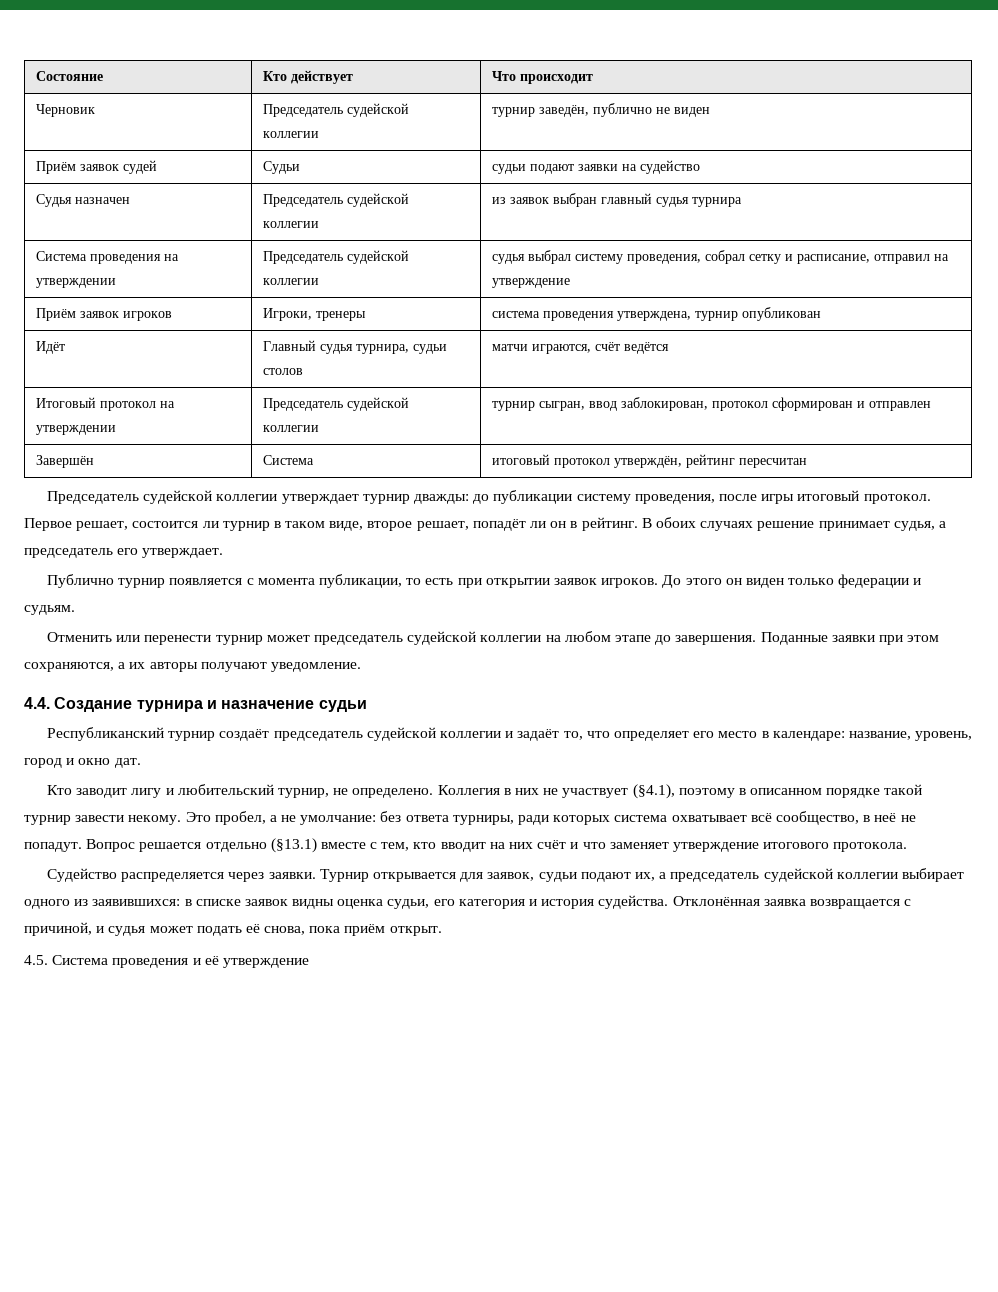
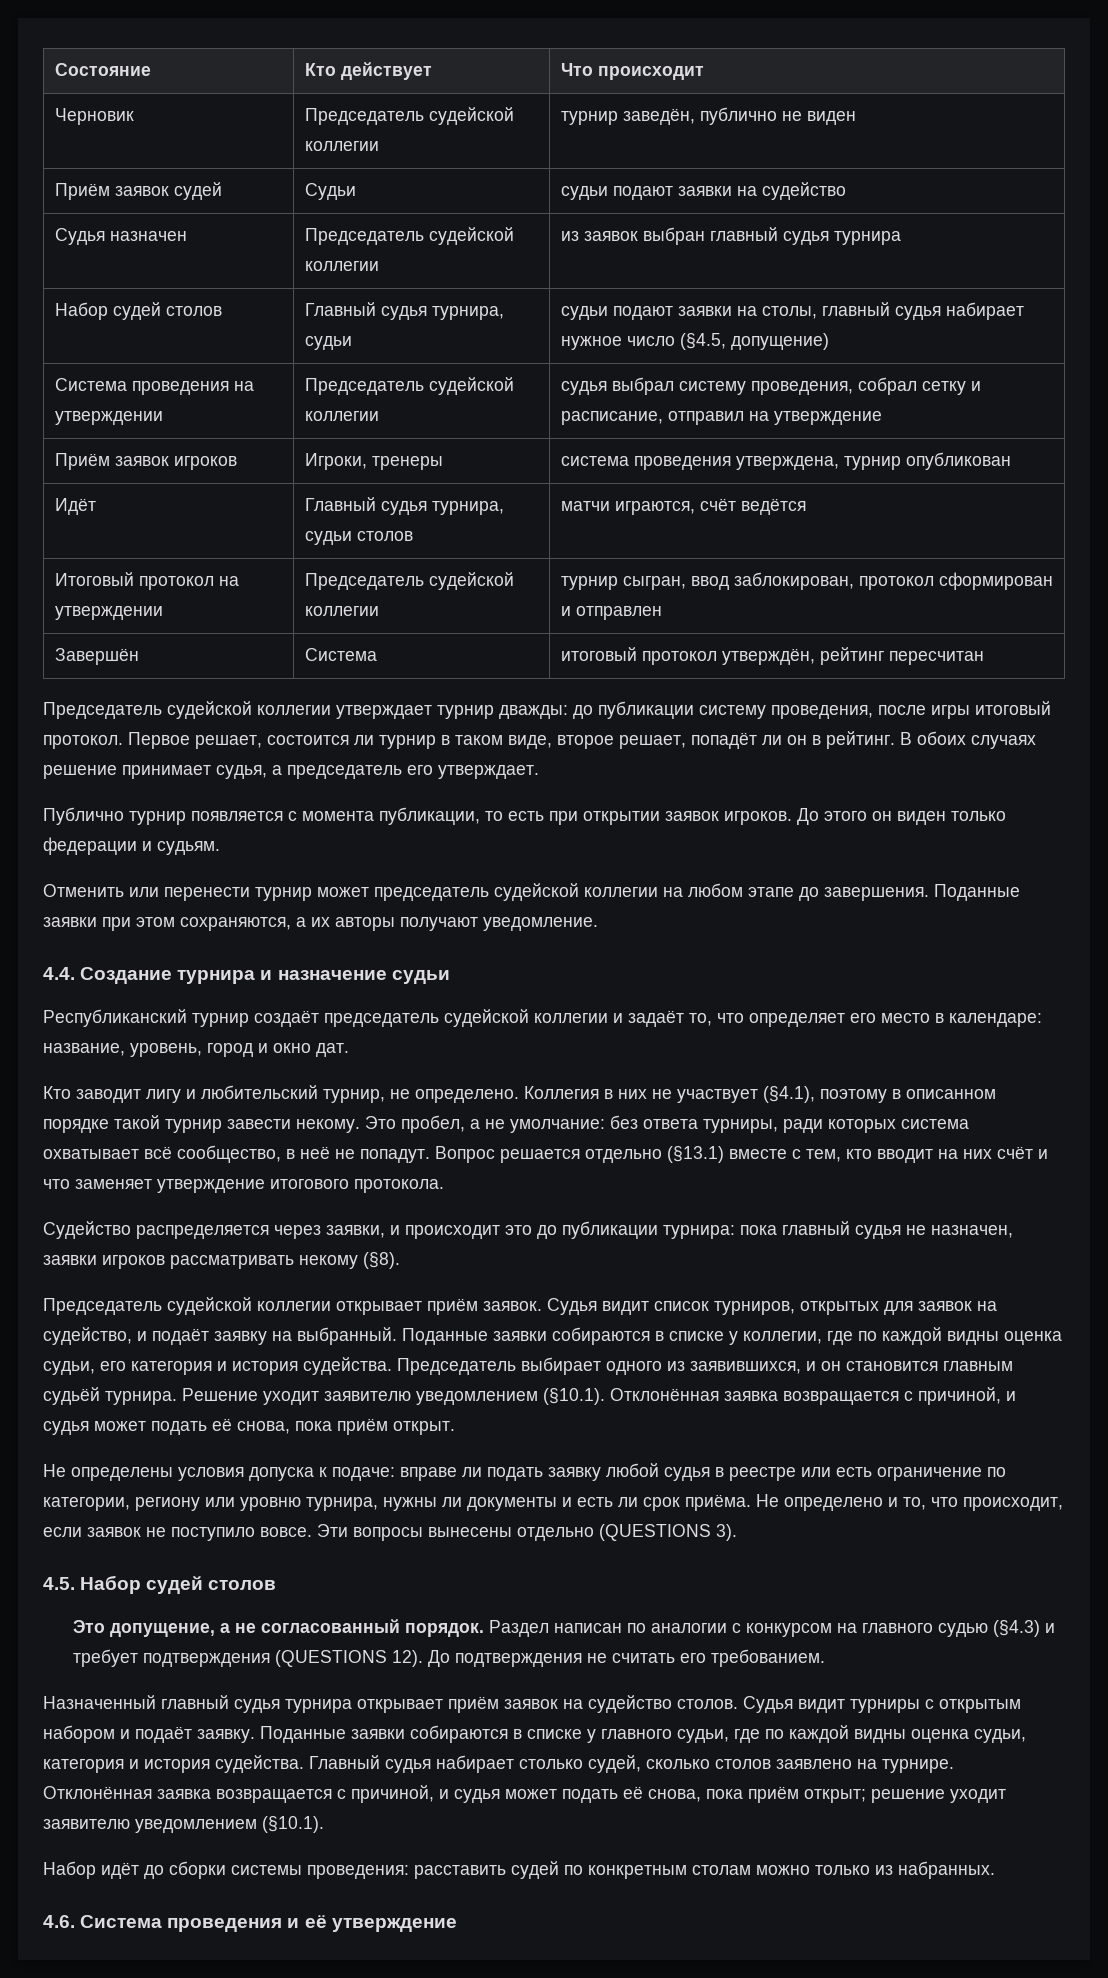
+ Набор судей столов | Главный судья турнира, судьи | судьи подают заявки на столы, главный судья набирает нужное число (§4.5, допущение)
- Судейство распределяется через заявки. Турнир открывается для заявок, судьи подают их, а председатель судейской коллегии выбирает одного из заявившихся: в списке заявок видны оценка судьи, его категория и история судейства.
+ Судейство распределяется через заявки, и происходит это до публикации турнира: пока главный судья не назначен, заявки игроков рассматривать некому (§8).
+ Председатель судейской коллегии открывает приём заявок. Судья видит список турниров, открытых для заявок на судейство, и подаёт заявку на выбранный. Поданные заявки собираются в списке у коллегии, где по каждой видны оценка судьи, его категория и история судейства.
- Отклонённая заявка возвращается с причиной, и судья может подать её снова, пока приём открыт.
+ Председатель выбирает одного из заявившихся, и он становится главным судьёй турнира. Решение уходит заявителю уведомлением (§10.1). Отклонённая заявка возвращается с причиной, и судья может подать её снова, пока приём открыт.
- 4.5. Система проведения и её утверждение
+ Не определены условия допуска к подаче: вправе ли подать заявку любой судья в реестре или есть ограничение по категории, региону или уровню турнира, нужны ли документы и есть ли срок приёма. Не определено и то, что происходит, если заявок не поступило вовсе. Эти вопросы вынесены отдельно (QUESTIONS 3).
+ 4.5. Набор судей столов
+ Это допущение, а не согласованный порядок. Раздел написан по аналогии с конкурсом на главного судью (§4.3) и требует подтверждения (QUESTIONS 12). До подтверждения не считать его требованием.
+ Назначенный главный судья турнира открывает приём заявок на судейство столов. Судья видит турниры с открытым набором и подаёт заявку. Поданные заявки собираются в списке у главного судьи, где по каждой видны оценка судьи, категория и история судейства. Главный судья набирает столько судей, сколько столов заявлено на турнире. Отклонённая заявка возвращается с причиной, и судья может подать её снова, пока приём открыт; решение уходит заявителю уведомлением (§10.1).
+ Набор идёт до сборки системы проведения: расставить судей по конкретным столам можно только из набранных.
+ 4.6. Система проведения и её утверждение

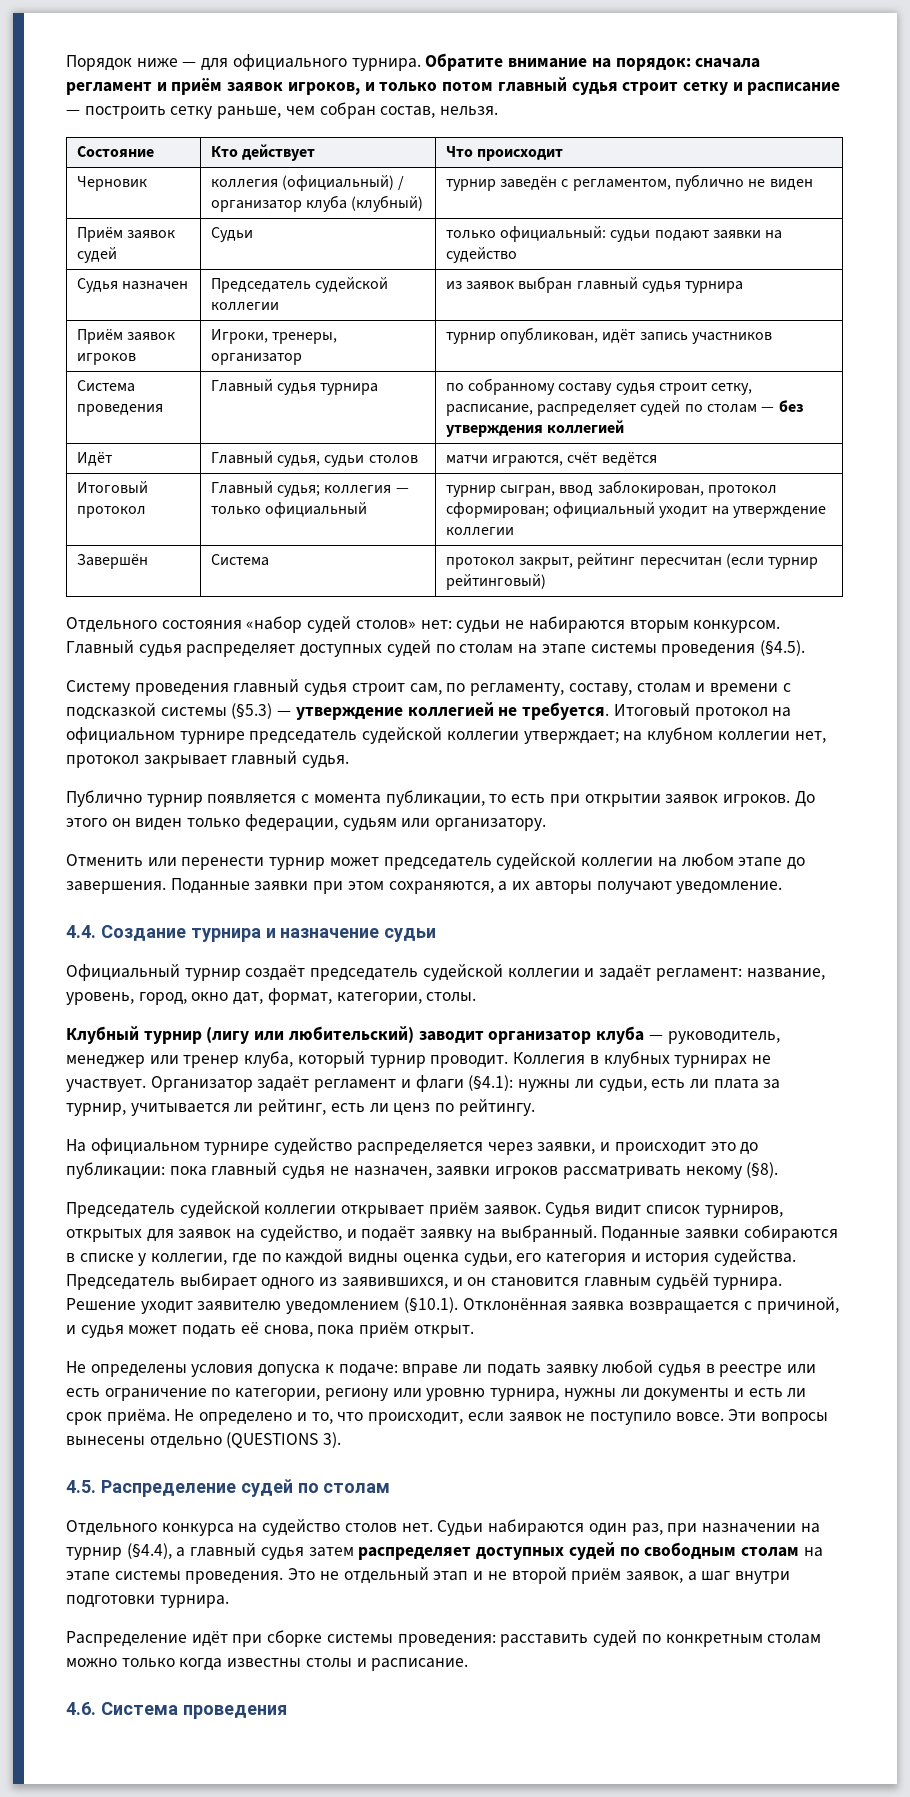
+ Порядок ниже — для официального турнира. Обратите внимание на порядок: сначала регламент и приём заявок игроков, и только потом главный судья строит сетку и расписание — построить сетку раньше, чем собран состав, нельзя.
- Черновик | Председатель судейской коллегии | турнир заведён, публично не виден
+ Черновик | коллегия (официальный) / организатор клуба (клубный) | турнир заведён с регламентом, публично не виден
- Приём заявок судей | Судьи | судьи подают заявки на судейство
+ Приём заявок судей | Судьи | только официальный: судьи подают заявки на судейство
- Набор судей столов | Главный судья турнира, судьи | судьи подают заявки на столы, главный судья набирает нужное число (§4.5, допущение)
- Система проведения на утверждении | Председатель судейской коллегии | судья выбрал систему проведения, собрал сетку и расписание, отправил на утверждение
- Приём заявок игроков | Игроки, тренеры | система проведения утверждена, турнир опубликован
+ Приём заявок игроков | Игроки, тренеры, организатор | турнир опубликован, идёт запись участников
+ Система проведения | Главный судья турнира | по собранному составу судья строит сетку, расписание, распределяет судей по столам — без утверждения коллегией
- Идёт | Главный судья турнира, судьи столов | матчи играются, счёт ведётся
+ Идёт | Главный судья, судьи столов | матчи играются, счёт ведётся
- Итоговый протокол на утверждении | Председатель судейской коллегии | турнир сыгран, ввод заблокирован, протокол сформирован и отправлен
+ Итоговый протокол | Главный судья; коллегия — только официальный | турнир сыгран, ввод заблокирован, протокол сформирован; официальный уходит на утверждение коллегии
- Завершён | Система | итоговый протокол утверждён, рейтинг пересчитан
- Председатель судейской коллегии утверждает турнир дважды: до публикации систему проведения, после игры итоговый протокол. Первое решает, состоится ли турнир в таком виде, второе решает, попадёт ли он в рейтинг. В обоих случаях решение принимает судья, а председатель его утверждает.
+ Завершён | Система | протокол закрыт, рейтинг пересчитан (если турнир рейтинговый)
+ Отдельного состояния «набор судей столов» нет: судьи не набираются вторым конкурсом. Главный судья распределяет доступных судей по столам на этапе системы проведения (§4.5).
+ Систему проведения главный судья строит сам, по регламенту, составу, столам и времени с подсказкой системы (§5.3) — утверждение коллегией не требуется. Итоговый протокол на официальном турнире председатель судейской коллегии утверждает; на клубном коллегии нет, протокол закрывает главный судья.
- До этого он виден только федерации и судьям.
+ До этого он виден только федерации, судьям или организатору.
- Республиканский турнир создаёт председатель судейской коллегии и задаёт то, что определяет его место в календаре: название, уровень, город и окно дат.
- Кто заводит лигу и любительский турнир, не определено. Коллегия в них не участвует (§4.1), поэтому в описанном порядке такой турнир завести некому. Это пробел, а не умолчание: без ответа турниры, ради которых система охватывает всё сообщество, в неё не попадут. Вопрос решается отдельно (§13.1) вместе с тем, кто вводит на них счёт и что заменяет утверждение итогового протокола.
- Судейство распределяется через заявки, и происходит это до публикации турнира: пока главный судья не назначен, заявки игроков рассматривать некому (§8).
+ Официальный турнир создаёт председатель судейской коллегии и задаёт регламент: название, уровень, город, окно дат, формат, категории, столы.
+ Клубный турнир (лигу или любительский) заводит организатор клуба — руководитель, менеджер или тренер клуба, который турнир проводит. Коллегия в клубных турнирах не участвует. Организатор задаёт регламент и флаги (§4.1): нужны ли судьи, есть ли плата за турнир, учитывается ли рейтинг, есть ли ценз по рейтингу.
+ На официальном турнире судейство распределяется через заявки, и происходит это до публикации: пока главный судья не назначен, заявки игроков рассматривать некому (§8).
- 4.5. Набор судей столов
- Это допущение, а не согласованный порядок. Раздел написан по аналогии с конкурсом на главного судью (§4.3) и требует подтверждения (QUESTIONS 12). До подтверждения не считать его требованием.
- Назначенный главный судья турнира открывает приём заявок на судейство столов. Судья видит турниры с открытым набором и подаёт заявку. Поданные заявки собираются в списке у главного судьи, где по каждой видны оценка судьи, категория и история судейства. Главный судья набирает столько судей, сколько столов заявлено на турнире. Отклонённая заявка возвращается с причиной, и судья может подать её снова, пока приём открыт; решение уходит заявителю уведомлением (§10.1).
- Набор идёт до сборки системы проведения: расставить судей по конкретным столам можно только из набранных.
+ 4.5. Распределение судей по столам
+ Отдельного конкурса на судейство столов нет. Судьи набираются один раз, при назначении на турнир (§4.4), а главный судья затем распределяет доступных судей по свободным столам на этапе системы проведения. Это не отдельный этап и не второй приём заявок, а шаг внутри подготовки турнира.
+ Распределение идёт при сборке системы проведения: расставить судей по конкретным столам можно только когда известны столы и расписание.
- 4.6. Система проведения и её утверждение
+ 4.6. Система проведения

